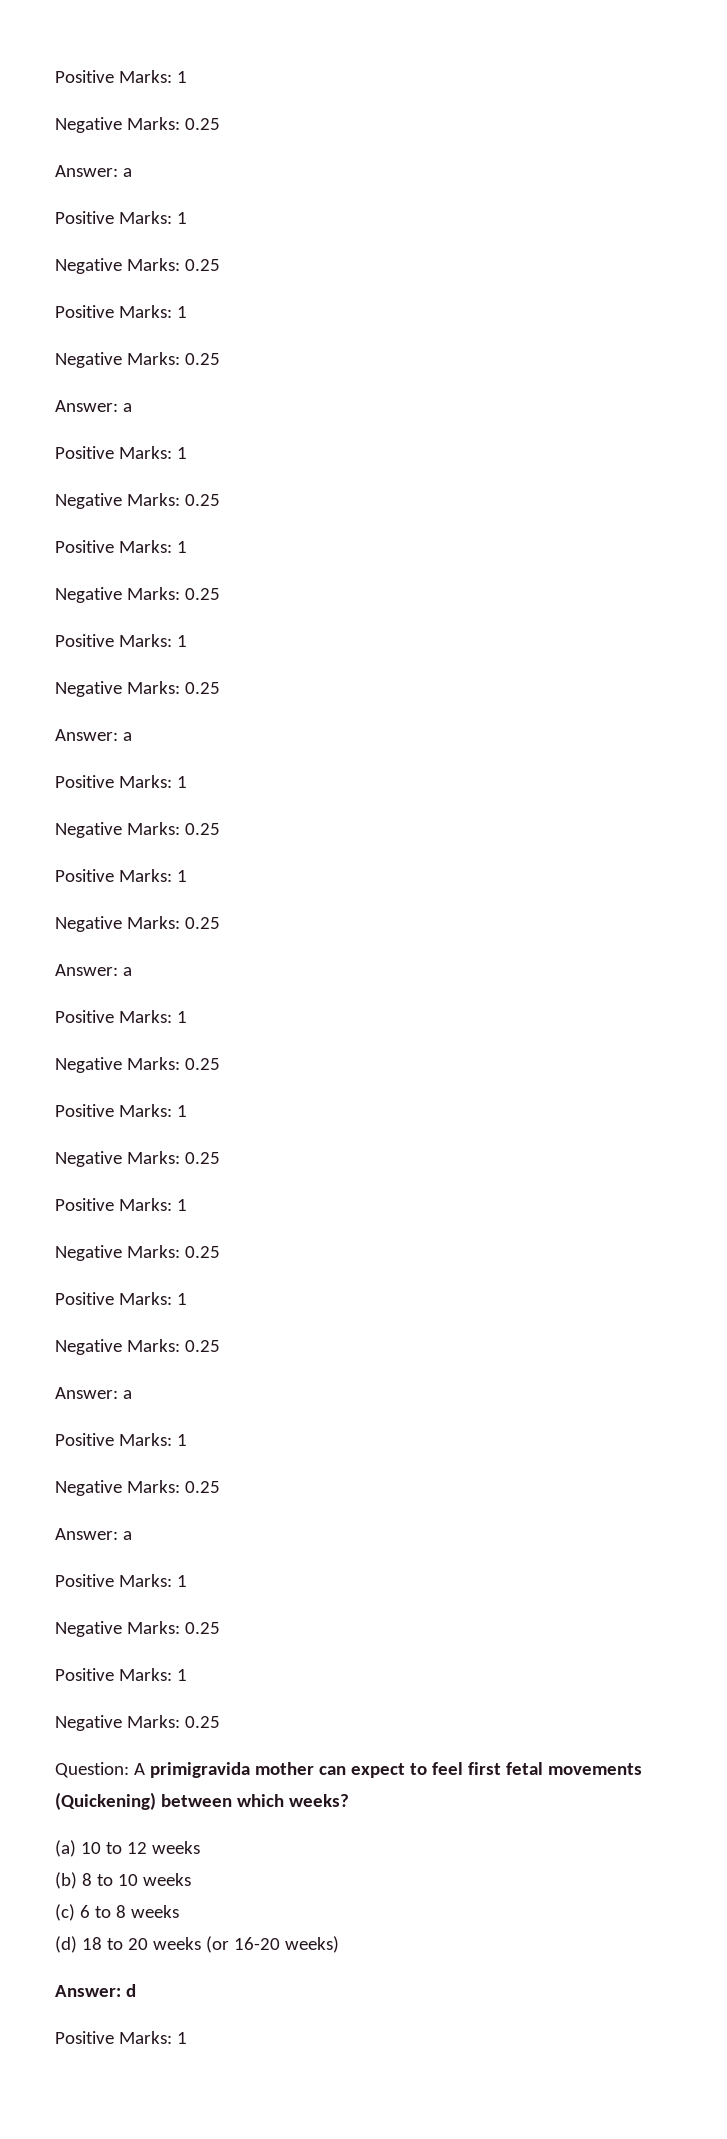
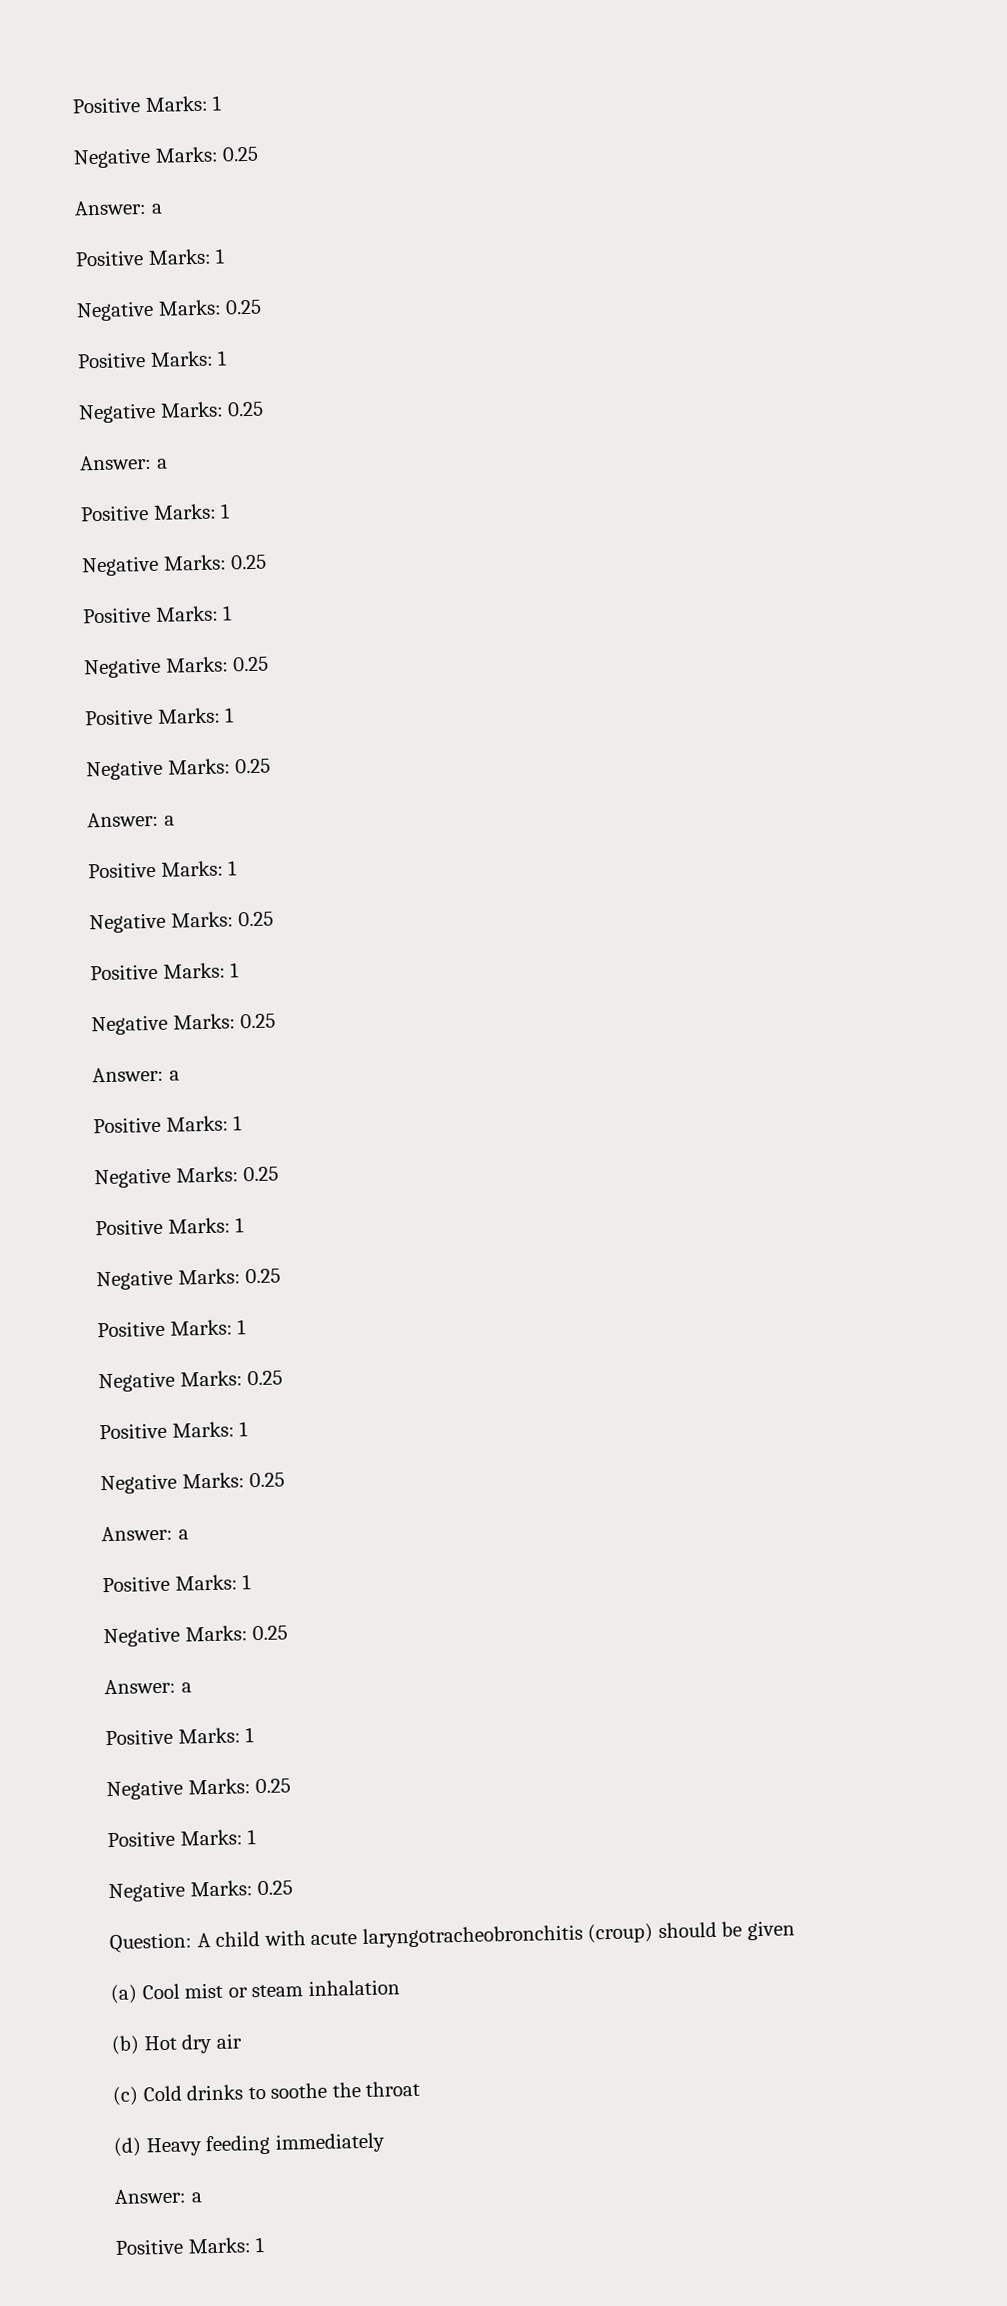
- Question: A primigravida mother can expect to feel first fetal movements (Quickening) between which weeks?
- (a) 10 to 12 weeks
- (b) 8 to 10 weeks
- (c) 6 to 8 weeks
- (d) 18 to 20 weeks (or 16-20 weeks)
- Answer: d
+ Question: A child with acute laryngotracheobronchitis (croup) should be given
+ (a) Cool mist or steam inhalation
+ (b) Hot dry air
+ (c) Cold drinks to soothe the throat
+ (d) Heavy feeding immediately
+ Answer: a

